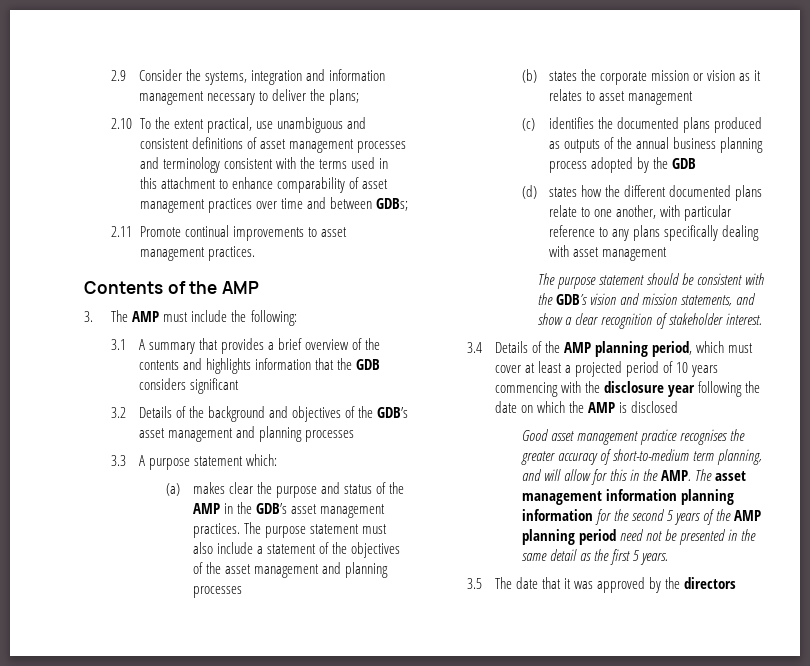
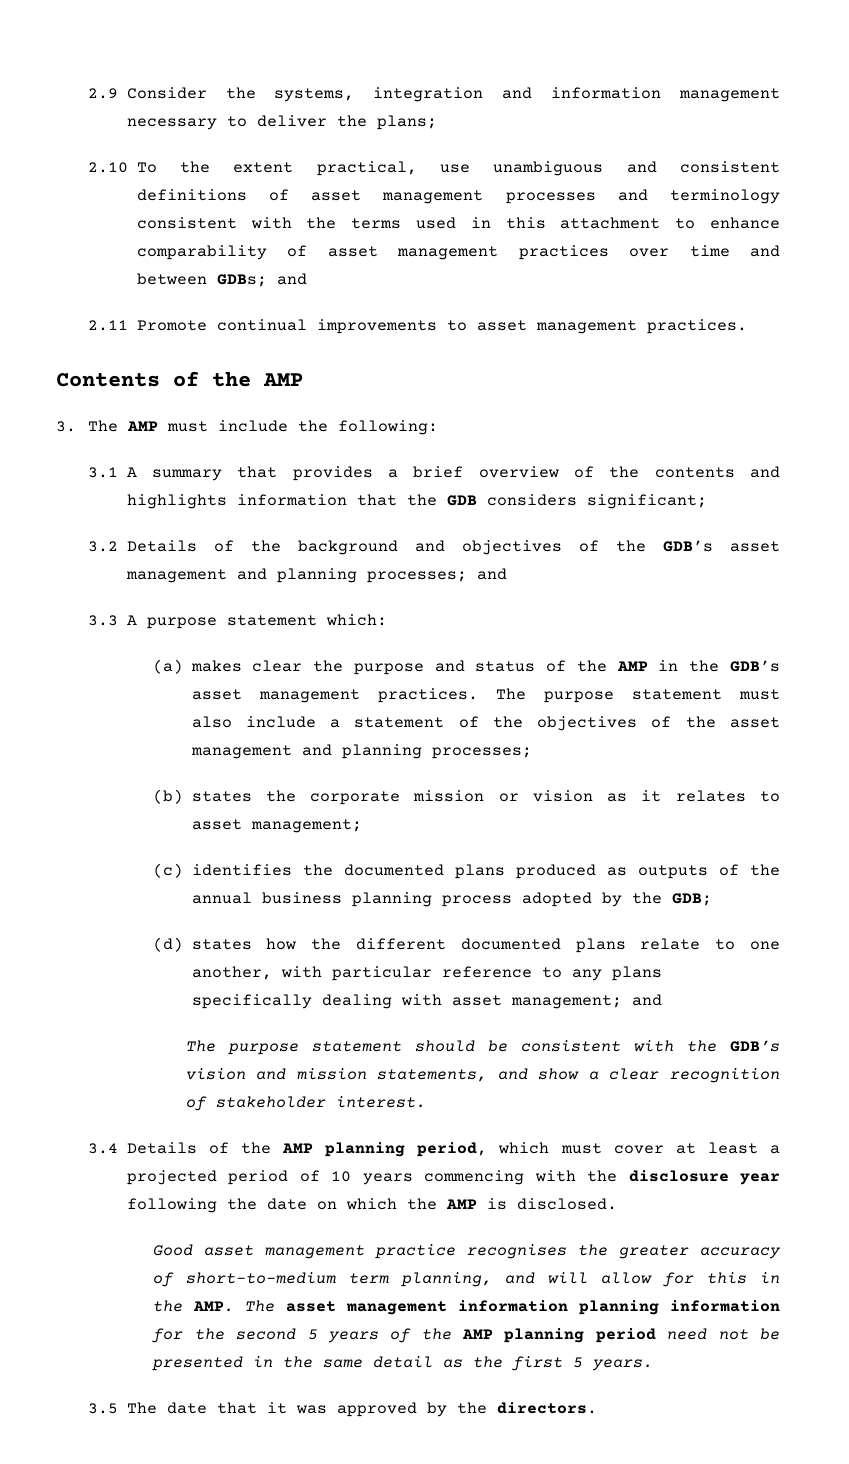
- 2.10 To the extent practical, use unambiguous and consistent definitions of asset management processes and terminology consistent with the terms used in this attachment to enhance comparability of asset management practices over time and between GDBs;
+ 2.10 To the extent practical, use unambiguous and consistent definitions of asset management processes and terminology consistent with the terms used in this attachment to enhance comparability of asset management practices over time and between GDBs; and
- 3.1 A summary that provides a brief overview of the contents and highlights information that the GDB considers significant
+ 3.1 A summary that provides a brief overview of the contents and highlights information that the GDB considers significant;
- 3.2 Details of the background and objectives of the GDB’s asset management and planning processes
+ 3.2 Details of the background and objectives of the GDB’s asset management and planning processes; and
- The purpose statement must also include a statement of the objectives of the asset management and planning processes
+ The purpose statement must also include a statement of the objectives of the asset management and planning processes;
- (b) states the corporate mission or vision as it relates to asset management
+ (b) states the corporate mission or vision as it relates to asset management;
- (c) identifies the documented plans produced as outputs of the annual business planning process adopted by the GDB
+ (c) identifies the documented plans produced as outputs of the annual business planning process adopted by the GDB;
- (d) states how the different documented plans relate to one another, with particular reference to any plans specifically dealing with asset management
+ (d) states how the different documented plans relate to one another, with particular reference to any plans specifically dealing with asset management; and
- 3.4 Details of the AMP planning period, which must cover at least a projected period of 10 years commencing with the disclosure year following the date on which the AMP is disclosed
+ 3.4 Details of the AMP planning period, which must cover at least a projected period of 10 years commencing with the disclosure year following the date on which the AMP is disclosed.
- 3.5 The date that it was approved by the directors
+ 3.5 The date that it was approved by the directors.

